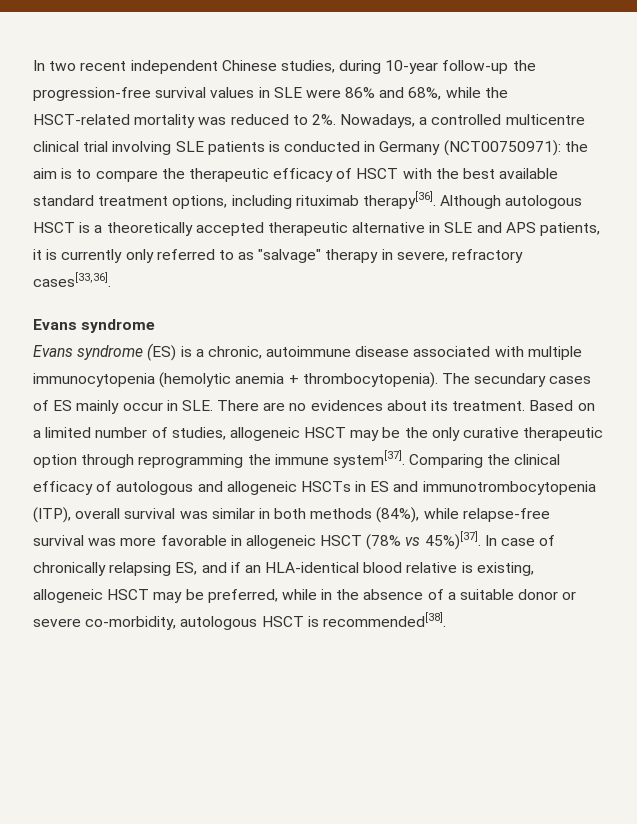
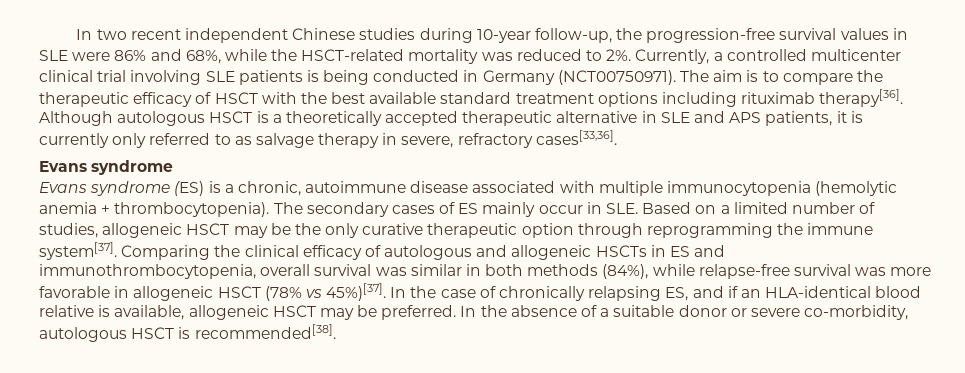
- In two recent independent Chinese studies, during 10-year follow-up the progression-free survival values in SLE were 86% and 68%, while the HSCT-related mortality was reduced to 2%.
+ In two recent independent Chinese studies during 10-year follow-up, the progression-free survival values in SLE were 86% and 68%, while the HSCT-related mortality was reduced to 2%.
- Nowadays, a controlled multicentre clinical trial involving SLE patients is conducted in Germany (NCT00750971): the aim is to compare the therapeutic efficacy of HSCT with the best available standard treatment options, including rituximab therapy[36].
+ Currently, a controlled multicenter clinical trial involving SLE patients is being conducted in Germany (NCT00750971). The aim is to compare the therapeutic efficacy of HSCT with the best available standard treatment options including rituximab therapy[36].
- Although autologous HSCT is a theoretically accepted therapeutic alternative in SLE and APS patients, it is currently only referred to as "salvage" therapy in severe, refractory cases[33,36].
+ Although autologous HSCT is a theoretically accepted therapeutic alternative in SLE and APS patients, it is currently only referred to as salvage therapy in severe, refractory cases[33,36].
- The secundary cases of ES mainly occur in SLE. There are no evidences about its treatment. Based on a limited number of studies, allogeneic HSCT may be the only curative therapeutic option through reprogramming the immune system[37].
+ The secondary cases of ES mainly occur in SLE. Based on a limited number of studies, allogeneic HSCT may be the only curative therapeutic option through reprogramming the immune system[37].
- Comparing the clinical efficacy of autologous and allogeneic HSCTs in ES and immunotrombocytopenia (ITP), overall survival was similar in both methods (84%), while relapse-free survival was more favorable in allogeneic HSCT (78% vs 45%)[37].
+ Comparing the clinical efficacy of autologous and allogeneic HSCTs in ES and immunothrombocytopenia, overall survival was similar in both methods (84%), while relapse-free survival was more favorable in allogeneic HSCT (78% vs 45%)[37].
- In case of chronically relapsing ES, and if an HLA-identical blood relative is existing, allogeneic HSCT may be preferred, while in the absence of a suitable donor or severe co-morbidity, autologous HSCT is recommended[38].
+ In the case of chronically relapsing ES, and if an HLA-identical blood relative is available, allogeneic HSCT may be preferred. In the absence of a suitable donor or severe co-morbidity, autologous HSCT is recommended[38].

